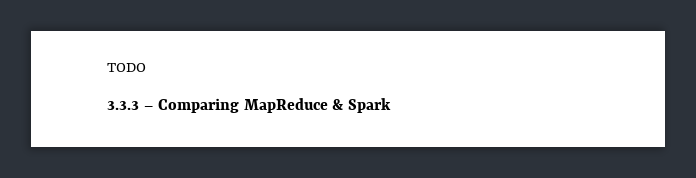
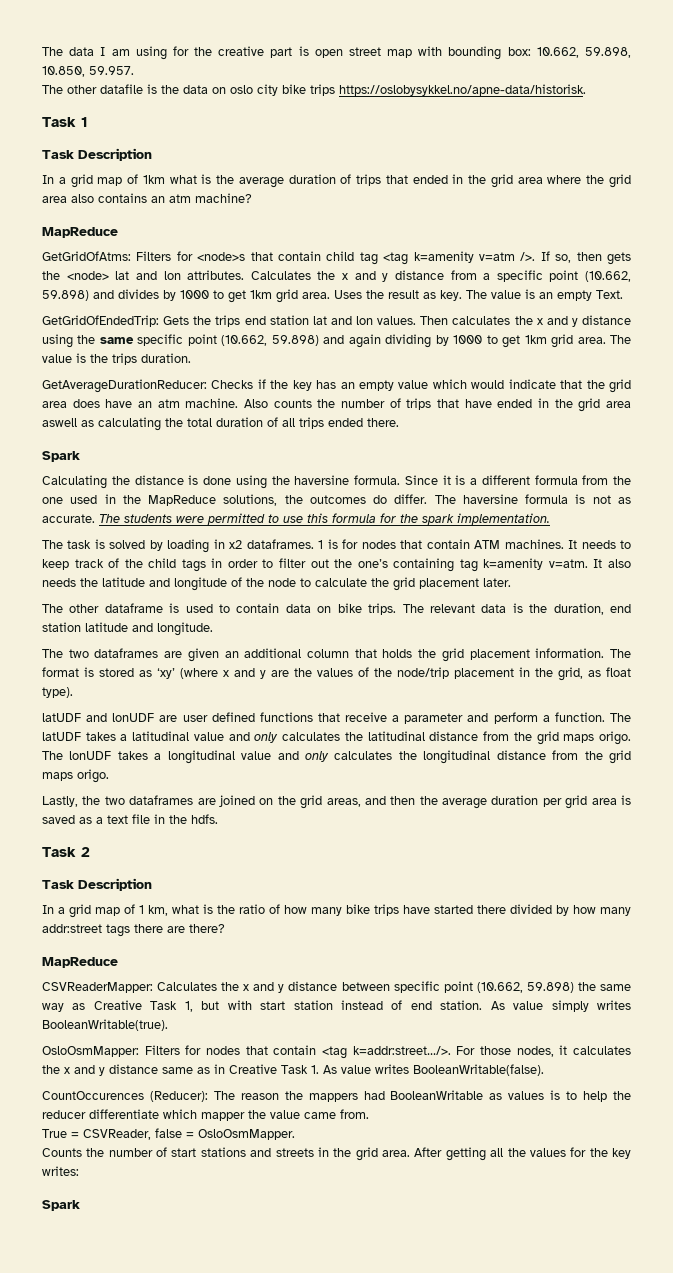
- TODO
- 3.3.3 – Comparing MapReduce & Spark
+ The data I am using for the creative part is open street map with bounding box: 10.662, 59.898, 10.850, 59.957.
+ The other datafile is the data on oslo city bike trips https://oslobysykkel.no/apne-data/historisk.
+ Task 1
+ Task Description
+ In a grid map of 1km what is the average duration of trips that ended in the grid area where the grid area also contains an atm machine?
+ MapReduce
+ GetGridOfAtms: Filters for <node>s that contain child tag <tag k=amenity v=atm />. If so, then gets the <node> lat and lon attributes. Calculates the x and y distance from a specific point (10.662, 59.898) and divides by 1000 to get 1km grid area. Uses the result as key. The value is an empty Text.
+ GetGridOfEndedTrip: Gets the trips end station lat and lon values. Then calculates the x and y distance using the same specific point (10.662, 59.898) and again dividing by 1000 to get 1km grid area. The value is the trips duration.
+ GetAverageDurationReducer: Checks if the key has an empty value which would indicate that the grid area does have an atm machine. Also counts the number of trips that have ended in the grid area aswell as calculating the total duration of all trips ended there.
+ Spark
+ Calculating the distance is done using the haversine formula. Since it is a different formula from the one used in the MapReduce solutions, the outcomes do differ. The haversine formula is not as accurate. The students were permitted to use this formula for the spark implementation.
+ The task is solved by loading in x2 dataframes. 1 is for nodes that contain ATM machines. It needs to keep track of the child tags in order to filter out the one’s containing tag k=amenity v=atm. It also needs the latitude and longitude of the node to calculate the grid placement later.
+ The other dataframe is used to contain data on bike trips. The relevant data is the duration, end station latitude and longitude.
+ The two dataframes are given an additional column that holds the grid placement information. The format is stored as ‘xy’ (where x and y are the values of the node/trip placement in the grid, as float type).
+ latUDF and lonUDF are user defined functions that receive a parameter and perform a function. The latUDF takes a latitudinal value and only calculates the latitudinal distance from the grid maps origo. The lonUDF takes a longitudinal value and only calculates the longitudinal distance from the grid maps origo.
+ Lastly, the two dataframes are joined on the grid areas, and then the average duration per grid area is saved as a text file in the hdfs.
+ Task 2
+ Task Description
+ In a grid map of 1 km, what is the ratio of how many bike trips have started there divided by how many addr:street tags there are there?
+ MapReduce
+ CSVReaderMapper: Calculates the x and y distance between specific point (10.662, 59.898) the same way as Creative Task 1, but with start station instead of end station. As value simply writes BooleanWritable(true).
+ OsloOsmMapper: Filters for nodes that contain <tag k=addr:street…/>. For those nodes, it calculates the x and y distance same as in Creative Task 1. As value writes BooleanWritable(false).
+ CountOccurences (Reducer): The reason the mappers had BooleanWritable as values is to help the reducer differentiate which mapper the value came from.
+ True = CSVReader, false = OsloOsmMapper.
+ Counts the number of start stations and streets in the grid area. After getting all the values for the key writes:
+ Spark

